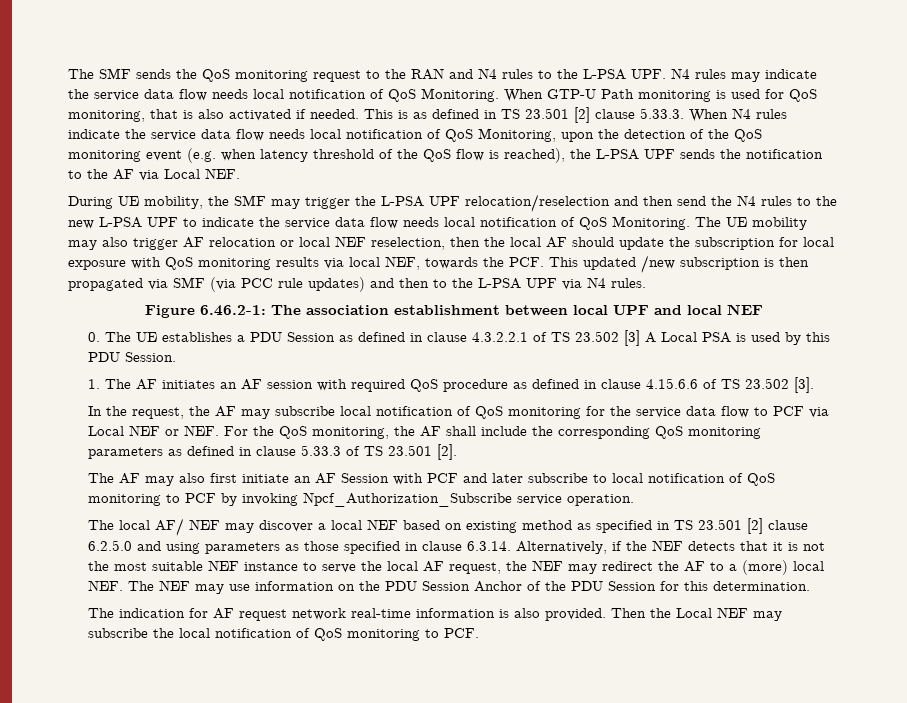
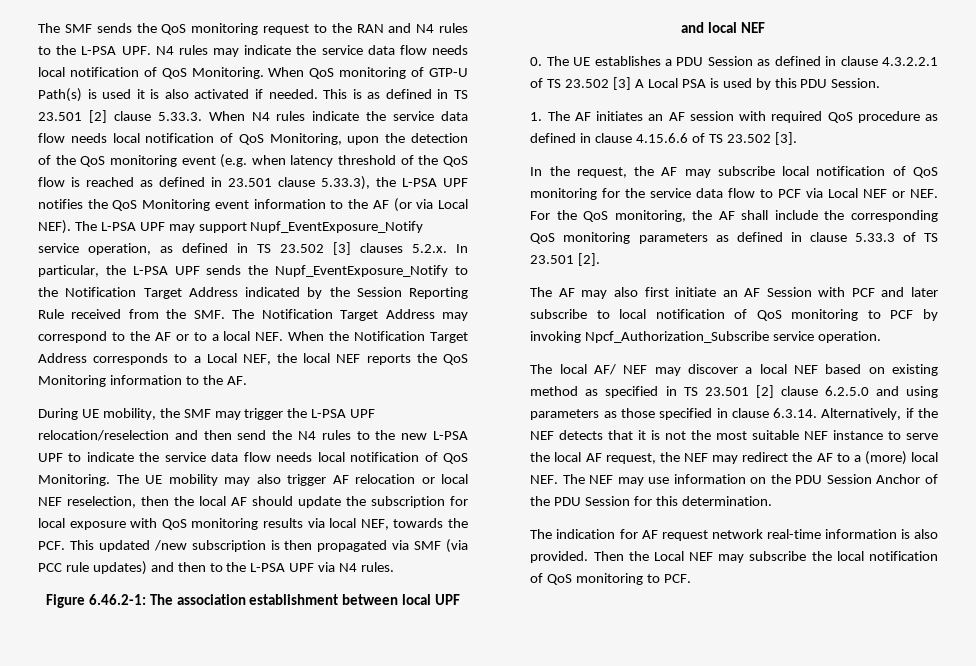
- When GTP-U Path monitoring is used for QoS monitoring, that is also activated if needed.
+ When QoS monitoring of GTP-U Path(s) is used it is also activated if needed.
- This is as defined in TS 23.501 [2] clause 5.33.3. When N4 rules indicate the service data flow needs local notification of QoS Monitoring, upon the detection of the QoS monitoring event (e.g. when latency threshold of the QoS flow is reached), the L-PSA UPF sends the notification to the AF via Local NEF.
+ This is as defined in TS 23.501 [2] clause 5.33.3. When N4 rules indicate the service data flow needs local notification of QoS Monitoring, upon the detection of the QoS monitoring event (e.g. when latency threshold of the QoS flow is reached as defined in 23.501 clause 5.33.3), the L-PSA UPF notifies the QoS Monitoring event information to the AF (or via Local NEF). The L-PSA UPF may support Nupf_EventExposure_Notify service operation, as defined in TS 23.502 [3] clauses 5.2.x. In particular, the L-PSA UPF sends the Nupf_EventExposure_Notify to the Notification Target Address indicated by the Session Reporting Rule received from the SMF. The Notification Target Address may correspond to the AF or to a local NEF. When the Notification Target Address corresponds to a Local NEF, the local NEF reports the QoS Monitoring information to the AF.

